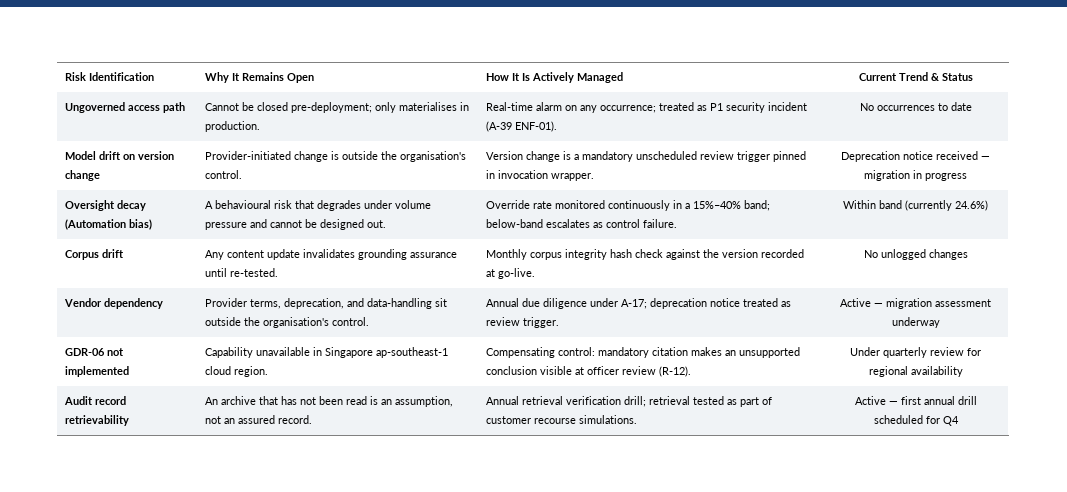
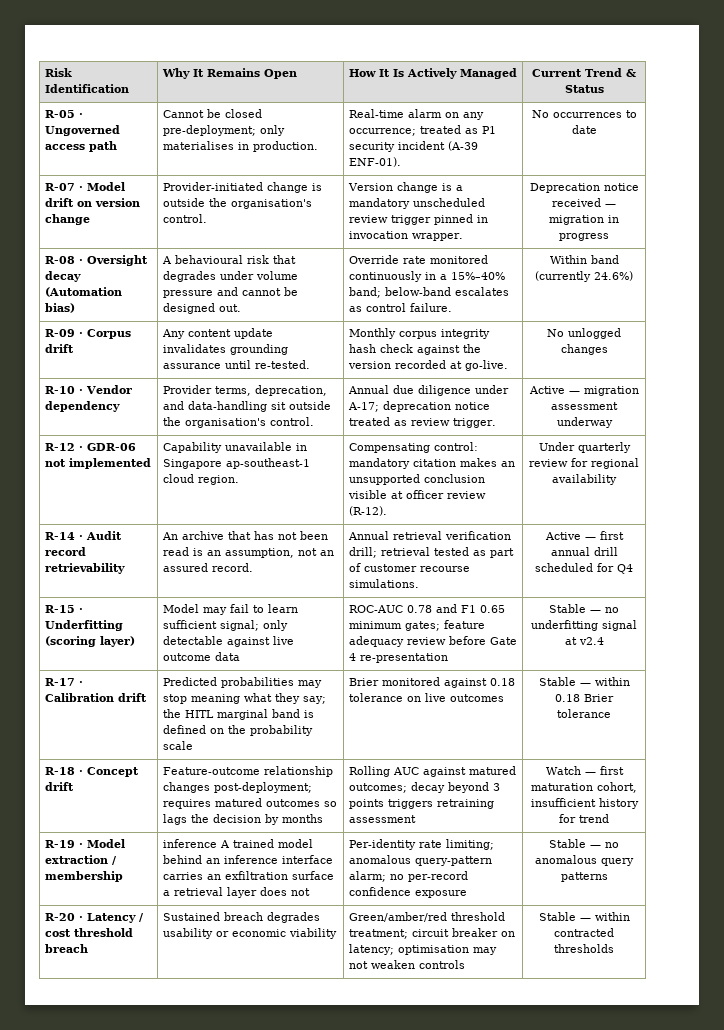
- Ungoverned access path | Cannot be closed pre-deployment; only materialises in production. | Real-time alarm on any occurrence; treated as P1 security incident (A-39 ENF-01). | No occurrences to date
+ R-05 · Ungoverned access path | Cannot be closed pre-deployment; only materialises in production. | Real-time alarm on any occurrence; treated as P1 security incident (A-39 ENF-01). | No occurrences to date
- Model drift on version change | Provider-initiated change is outside the organisation's control. | Version change is a mandatory unscheduled review trigger pinned in invocation wrapper. | Deprecation notice received — migration in progress
+ R-07 · Model drift on version change | Provider-initiated change is outside the organisation's control. | Version change is a mandatory unscheduled review trigger pinned in invocation wrapper. | Deprecation notice received — migration in progress
- Oversight decay (Automation bias) | A behavioural risk that degrades under volume pressure and cannot be designed out. | Override rate monitored continuously in a 15%–40% band; below-band escalates as control failure. | Within band (currently 24.6%)
+ R-08 · Oversight decay (Automation bias) | A behavioural risk that degrades under volume pressure and cannot be designed out. | Override rate monitored continuously in a 15%–40% band; below-band escalates as control failure. | Within band (currently 24.6%)
- Corpus drift | Any content update invalidates grounding assurance until re-tested. | Monthly corpus integrity hash check against the version recorded at go-live. | No unlogged changes
+ R-09 · Corpus drift | Any content update invalidates grounding assurance until re-tested. | Monthly corpus integrity hash check against the version recorded at go-live. | No unlogged changes
- Vendor dependency | Provider terms, deprecation, and data-handling sit outside the organisation's control. | Annual due diligence under A-17; deprecation notice treated as review trigger. | Active — migration assessment underway
+ R-10 · Vendor dependency | Provider terms, deprecation, and data-handling sit outside the organisation's control. | Annual due diligence under A-17; deprecation notice treated as review trigger. | Active — migration assessment underway
- GDR-06 not implemented | Capability unavailable in Singapore ap-southeast-1 cloud region. | Compensating control: mandatory citation makes an unsupported conclusion visible at officer review (R-12). | Under quarterly review for regional availability
+ R-12 · GDR-06 not implemented | Capability unavailable in Singapore ap-southeast-1 cloud region. | Compensating control: mandatory citation makes an unsupported conclusion visible at officer review (R-12). | Under quarterly review for regional availability
- Audit record retrievability | An archive that has not been read is an assumption, not an assured record. | Annual retrieval verification drill; retrieval tested as part of customer recourse simulations. | Active — first annual drill scheduled for Q4
+ R-14 · Audit record retrievability | An archive that has not been read is an assumption, not an assured record. | Annual retrieval verification drill; retrieval tested as part of customer recourse simulations. | Active — first annual drill scheduled for Q4
+ R-15 · Underfitting (scoring layer) | Model may fail to learn sufficient signal; only detectable against live outcome data | ROC-AUC 0.78 and F1 0.65 minimum gates; feature adequacy review before Gate 4 re-presentation | Stable — no underfitting signal at v2.4
+ R-17 · Calibration drift | Predicted probabilities may stop meaning what they say; the HITL marginal band is defined on the probability scale | Brier monitored against 0.18 tolerance on live outcomes | Stable — within 0.18 Brier tolerance
+ R-18 · Concept drift | Feature-outcome relationship changes post-deployment; requires matured outcomes so lags the decision by months | Rolling AUC against matured outcomes; decay beyond 3 points triggers retraining assessment | Watch — first maturation cohort, insufficient history for trend
+ R-19 · Model extraction / membership | inference A trained model behind an inference interface carries an exfiltration surface a retrieval layer does not | Per-identity rate limiting; anomalous query-pattern alarm; no per-record confidence exposure | Stable — no anomalous query patterns
+ R-20 · Latency / cost threshold breach | Sustained breach degrades usability or economic viability | Green/amber/red threshold treatment; circuit breaker on latency; optimisation may not weaken controls | Stable — within contracted thresholds

